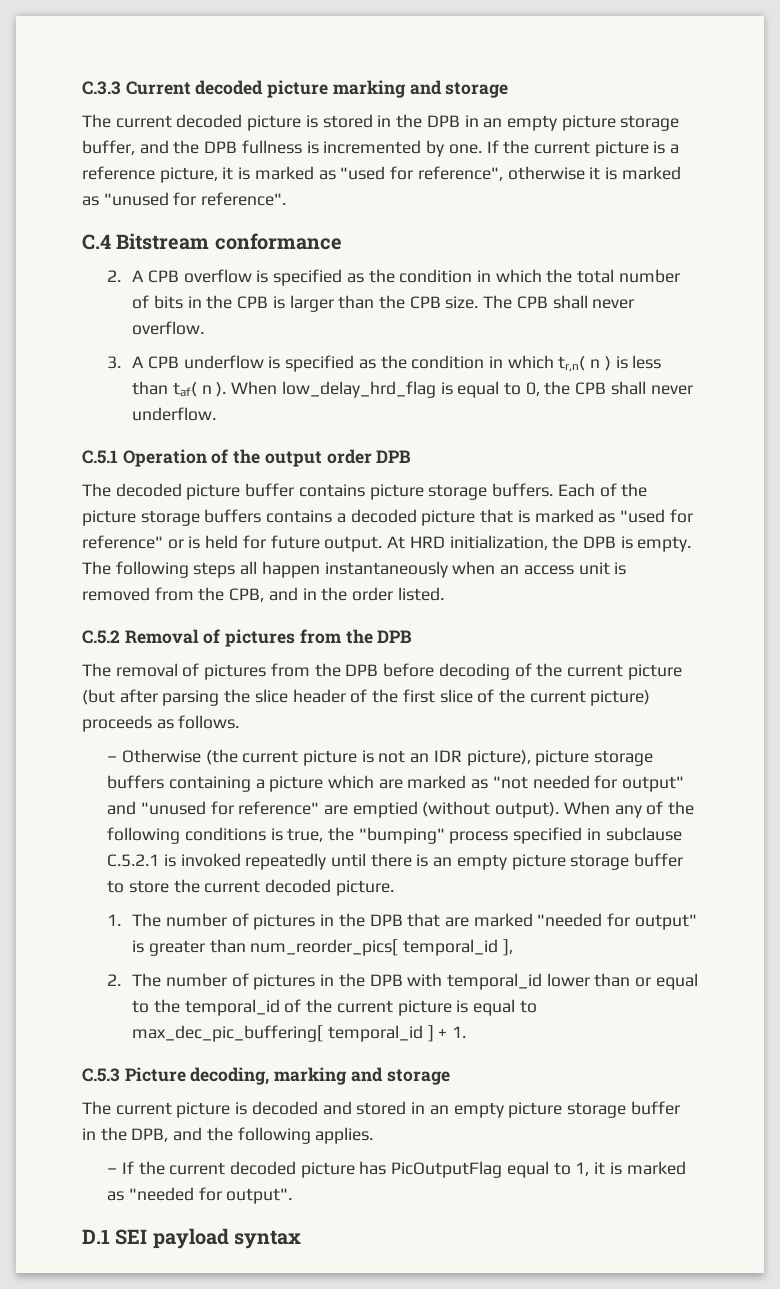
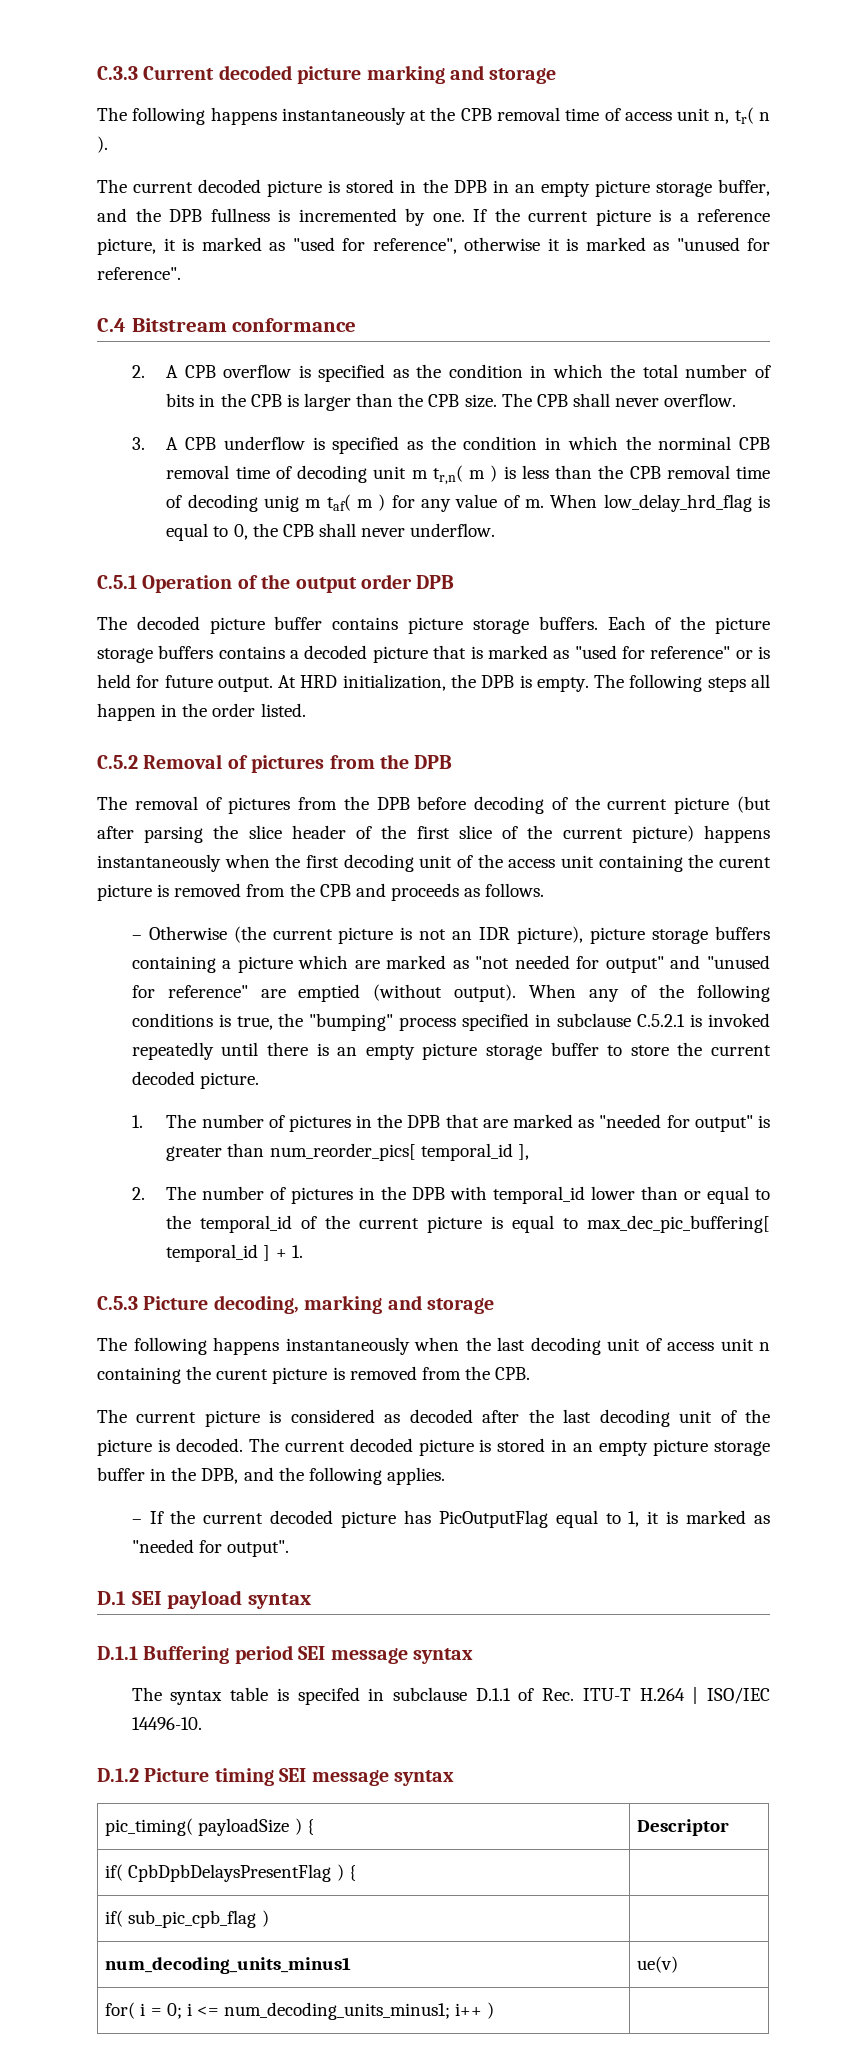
+ The following happens instantaneously at the CPB removal time of access unit n, tr( n ).
- 3. A CPB underflow is specified as the condition in which tr,n( n ) is less than taf( n ).
+ 3. A CPB underflow is specified as the condition in which the norminal CPB removal time of decoding unit m tr,n( m ) is less than the CPB removal time of decoding unig m taf( m ) for any value of m.
- The following steps all happen instantaneously when an access unit is removed from the CPB, and in the order listed.
+ The following steps all happen in the order listed.
- The removal of pictures from the DPB before decoding of the current picture (but after parsing the slice header of the first slice of the current picture) proceeds as follows.
+ The removal of pictures from the DPB before decoding of the current picture (but after parsing the slice header of the first slice of the current picture) happens instantaneously when the first decoding unit of the access unit containing the curent picture is removed from the CPB and proceeds as follows.
- 1. The number of pictures in the DPB that are marked "needed for output" is greater than num_reorder_pics[ temporal_id ],
+ 1. The number of pictures in the DPB that are marked as "needed for output" is greater than num_reorder_pics[ temporal_id ],
- The current picture is decoded and stored in an empty picture storage buffer in the DPB, and the following applies.
+ The following happens instantaneously when the last decoding unit of access unit n containing the curent picture is removed from the CPB.
+ The current picture is considered as decoded after the last decoding unit of the picture is decoded. The current decoded picture is stored in an empty picture storage buffer in the DPB, and the following applies.
+ D.1.1 Buffering period SEI message syntax
+ The syntax table is specifed in subclause D.1.1 of Rec. ITU-T H.264 | ISO/IEC 14496-10.
+ D.1.2 Picture timing SEI message syntax
+ pic_timing( payloadSize ) { | Descriptor
+ if( CpbDpbDelaysPresentFlag ) { |
+ if( sub_pic_cpb_flag ) |
+ num_decoding_units_minus1 | ue(v)
+ for( i = 0; i <= num_decoding_units_minus1; i++ ) |

